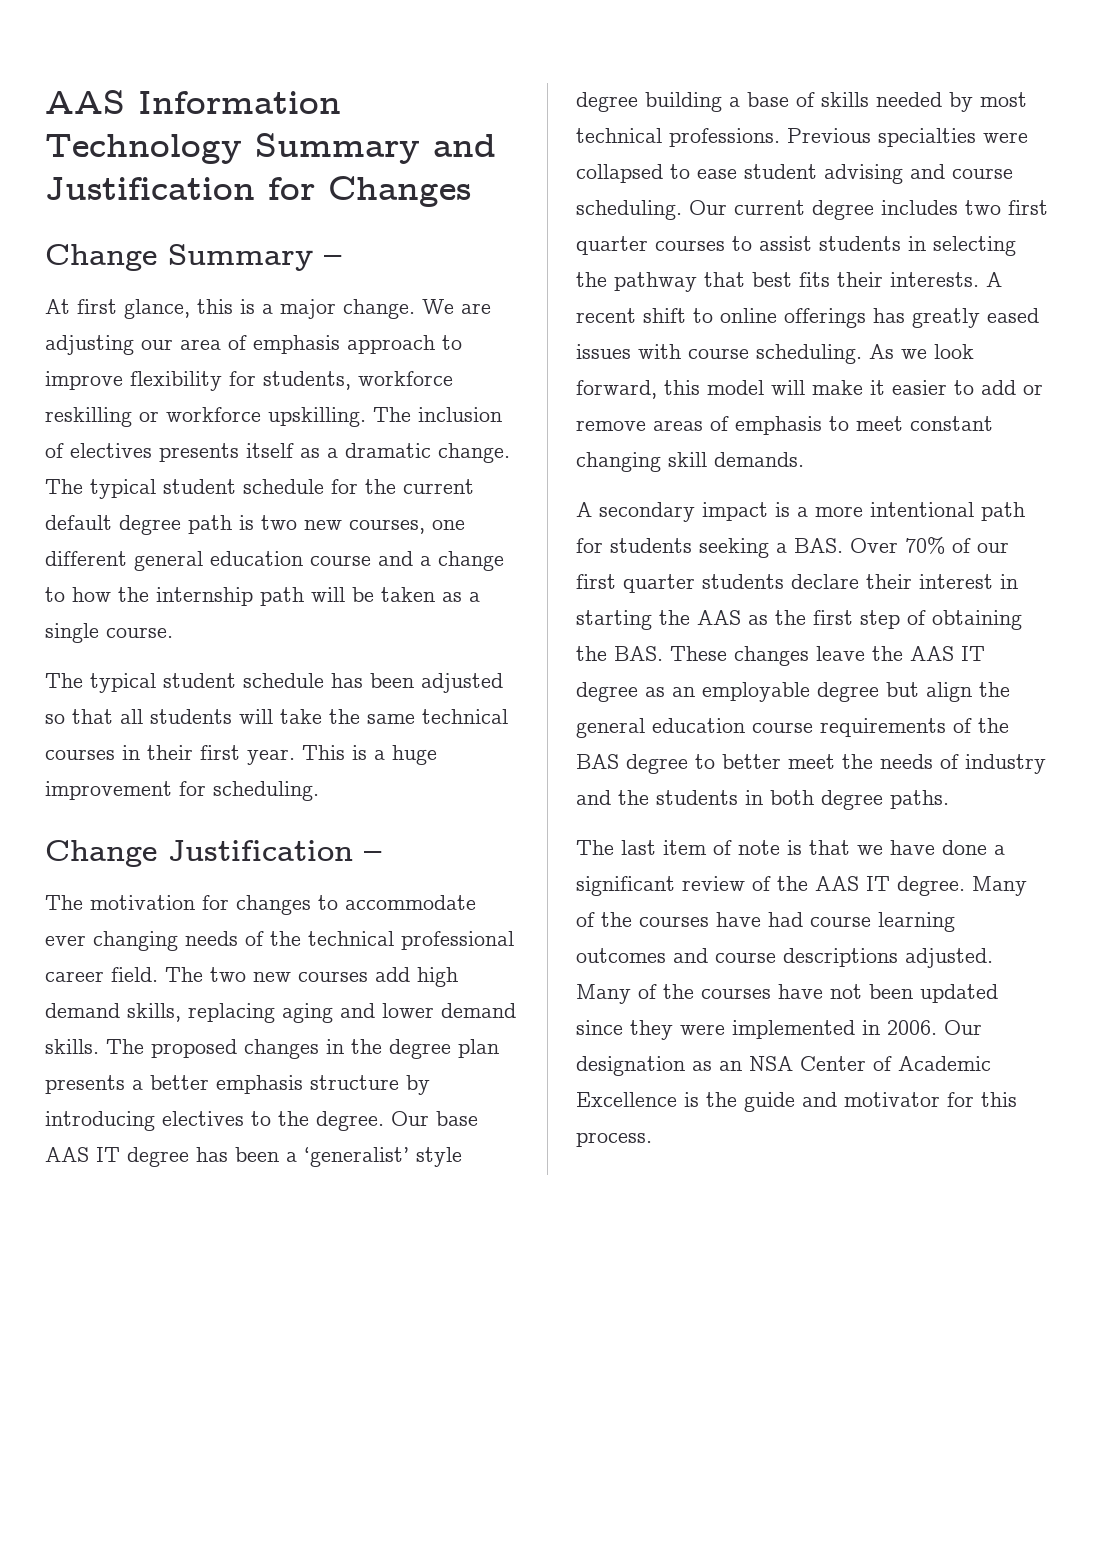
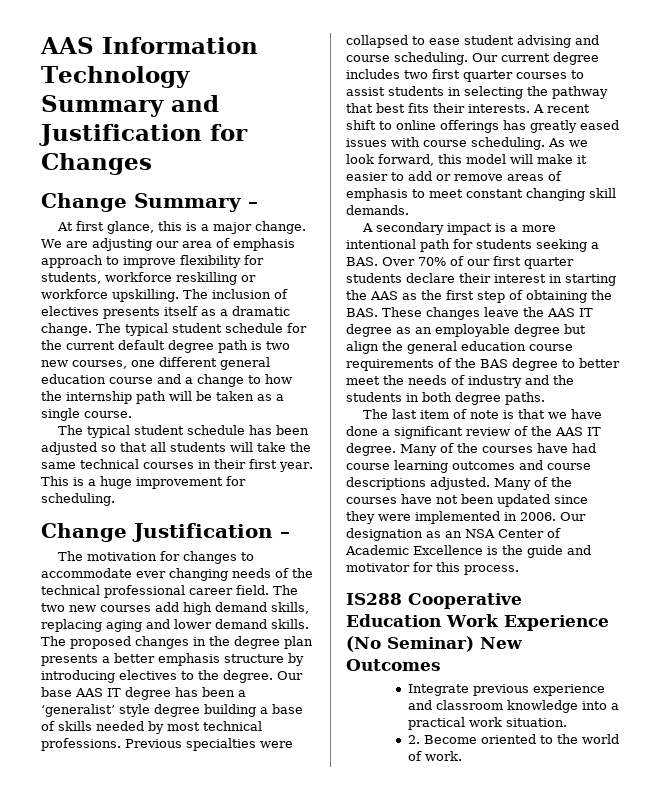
+ IS288 Cooperative Education Work Experience (No Seminar) New Outcomes
+ Integrate previous experience and classroom knowledge into a practical work situation.
+ 2. Become oriented to the world of work.

